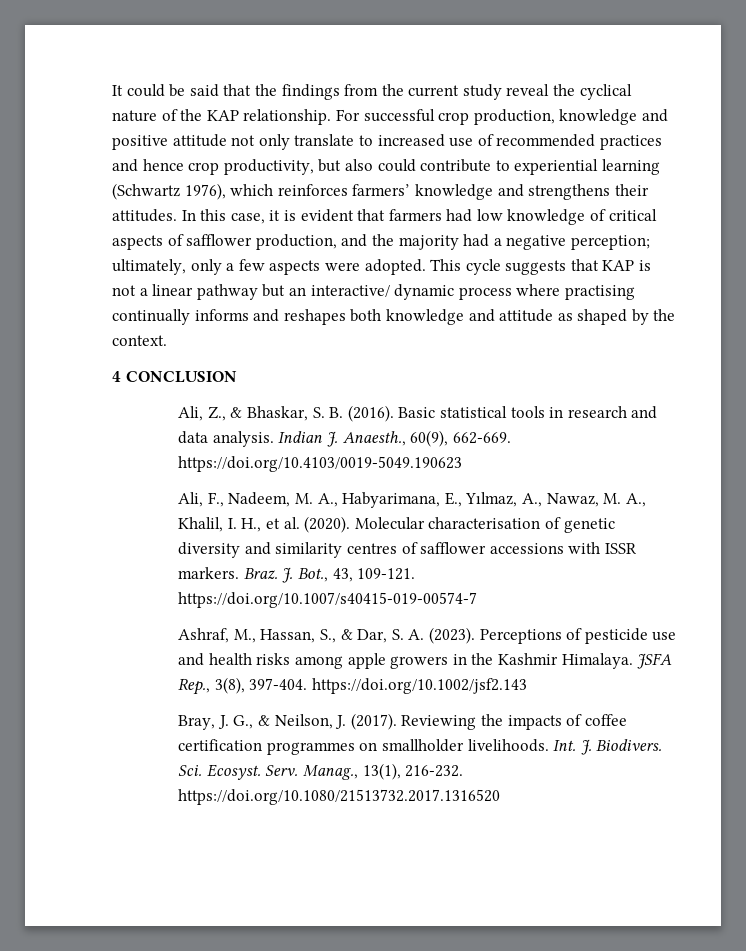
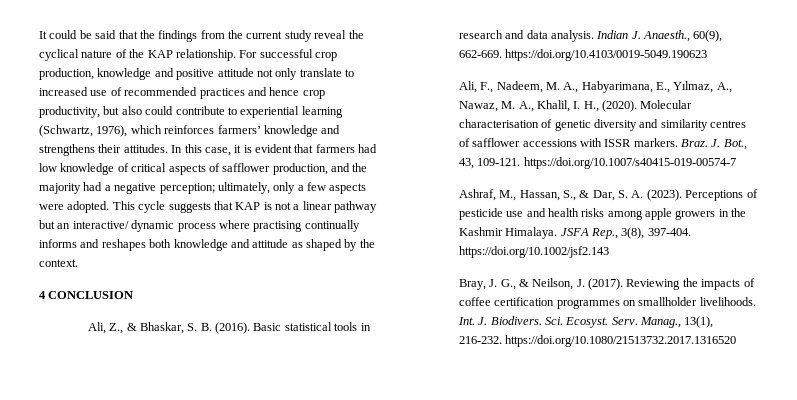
- For successful crop production, knowledge and positive attitude not only translate to increased use of recommended practices and hence crop productivity, but also could contribute to experiential learning (Schwartz 1976), which reinforces farmers’ knowledge and strengthens their attitudes.
+ For successful crop production, knowledge and positive attitude not only translate to increased use of recommended practices and hence crop productivity, but also could contribute to experiential learning (Schwartz, 1976), which reinforces farmers’ knowledge and strengthens their attitudes.
- Ali, F., Nadeem, M. A., Habyarimana, E., Yılmaz, A., Nawaz, M. A., Khalil, I. H., et al. (2020).
+ Ali, F., Nadeem, M. A., Habyarimana, E., Yılmaz, A., Nawaz, M. A., Khalil, I. H., (2020).

